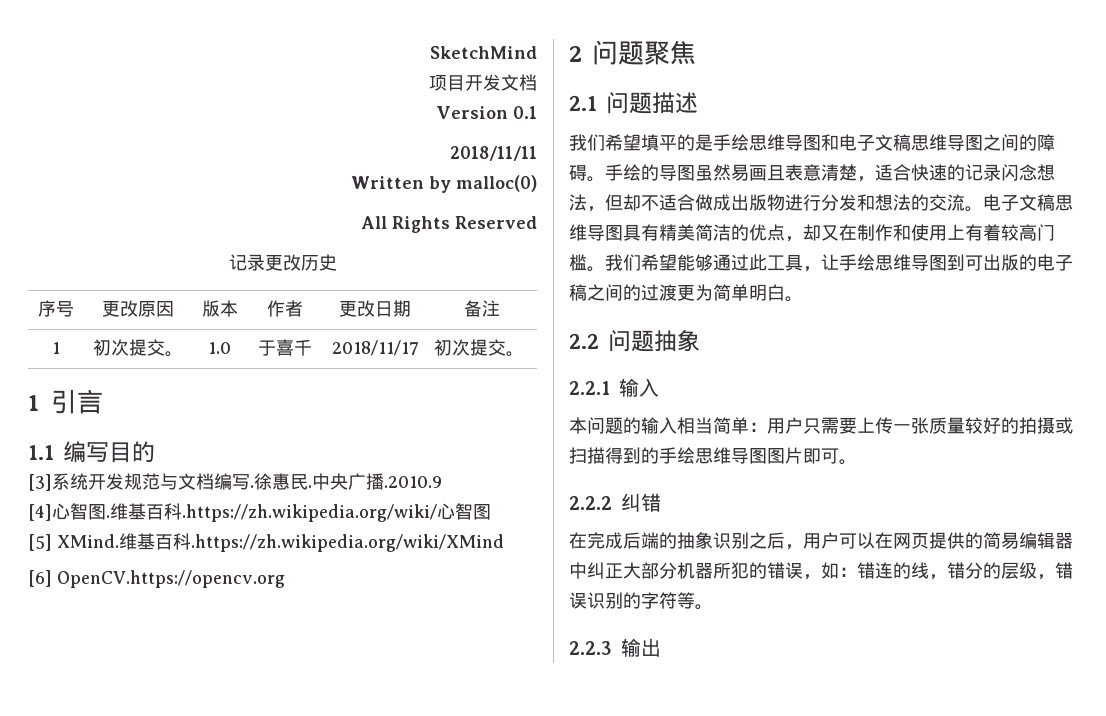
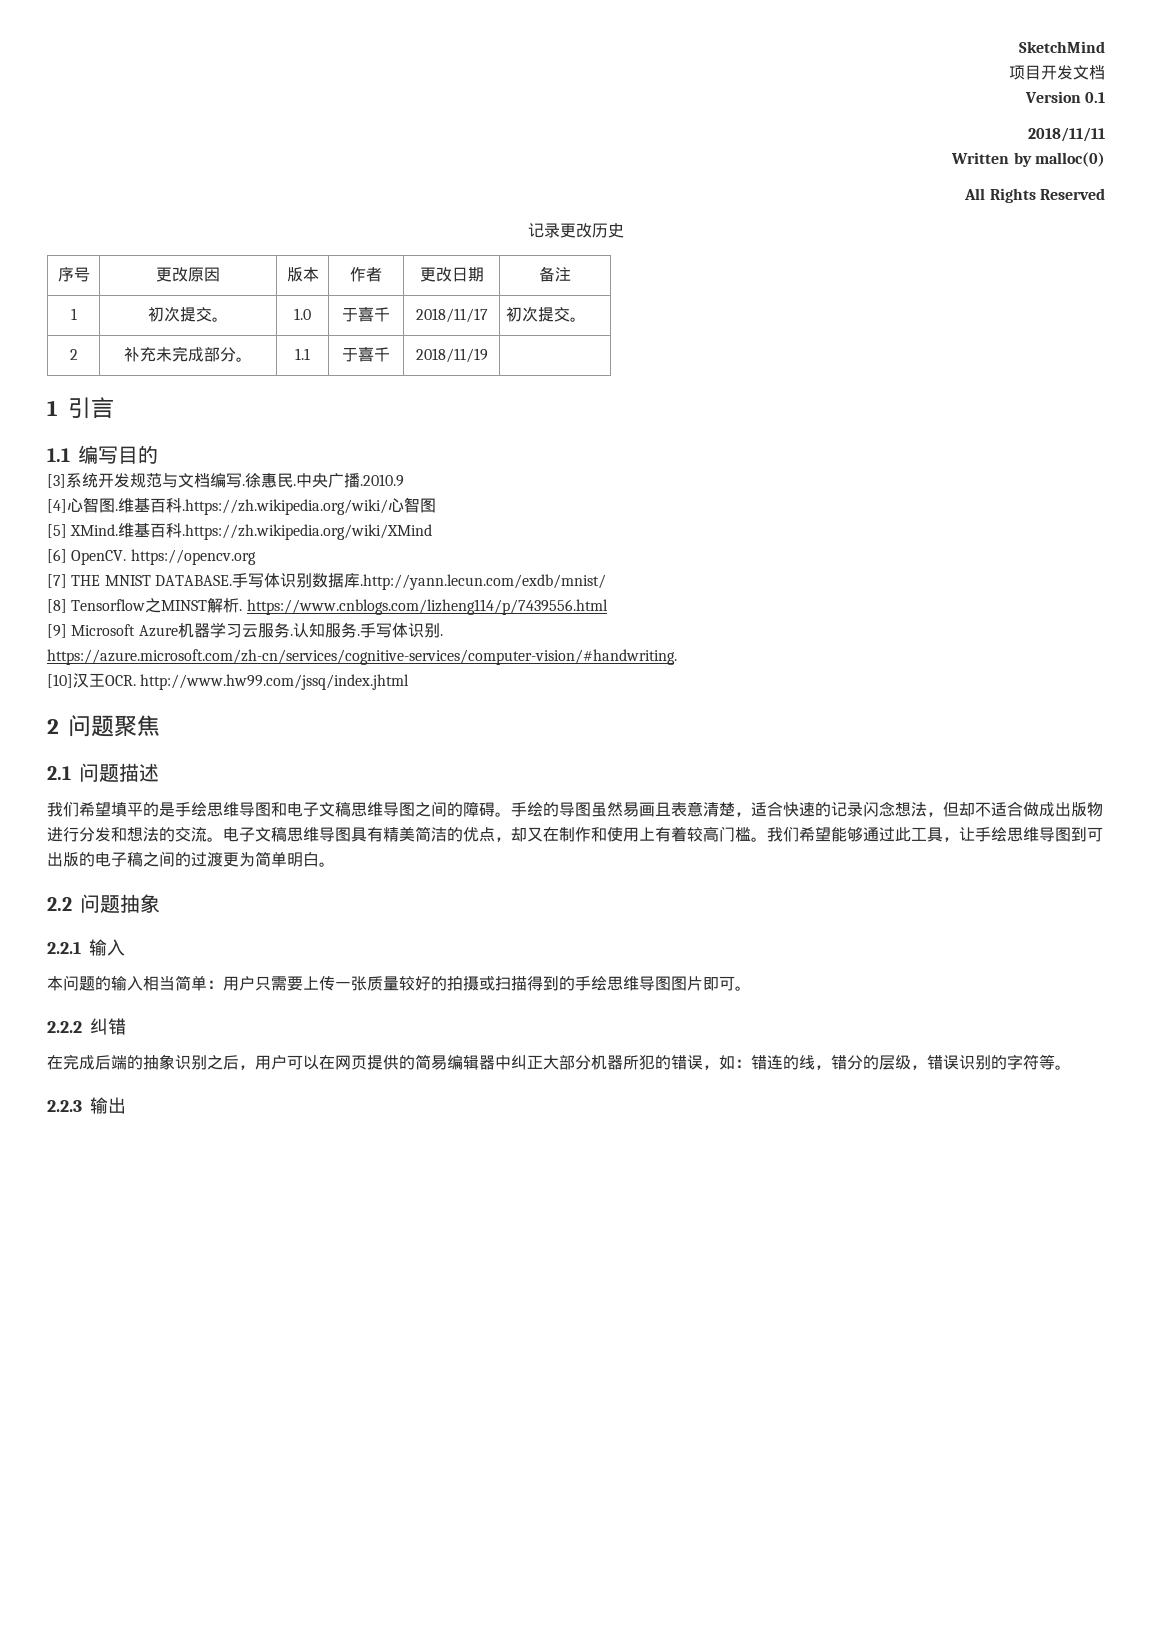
+ 2 | 补充未完成部分。 | 1.1 | 于喜千 | 2018/11/19 |
- [6] OpenCV.https://opencv.org
+ [6] OpenCV. https://opencv.org
+ [7] THE MNIST DATABASE.手写体识别数据库.http://yann.lecun.com/exdb/mnist/
+ [8] Tensorflow之MINST解析. https://www.cnblogs.com/lizheng114/p/7439556.html
+ [9] Microsoft Azure机器学习云服务.认知服务.手写体识别.
+ https://azure.microsoft.com/zh-cn/services/cognitive-services/computer-vision/#handwriting.
+ [10]汉王OCR. http://www.hw99.com/jssq/index.jhtml

